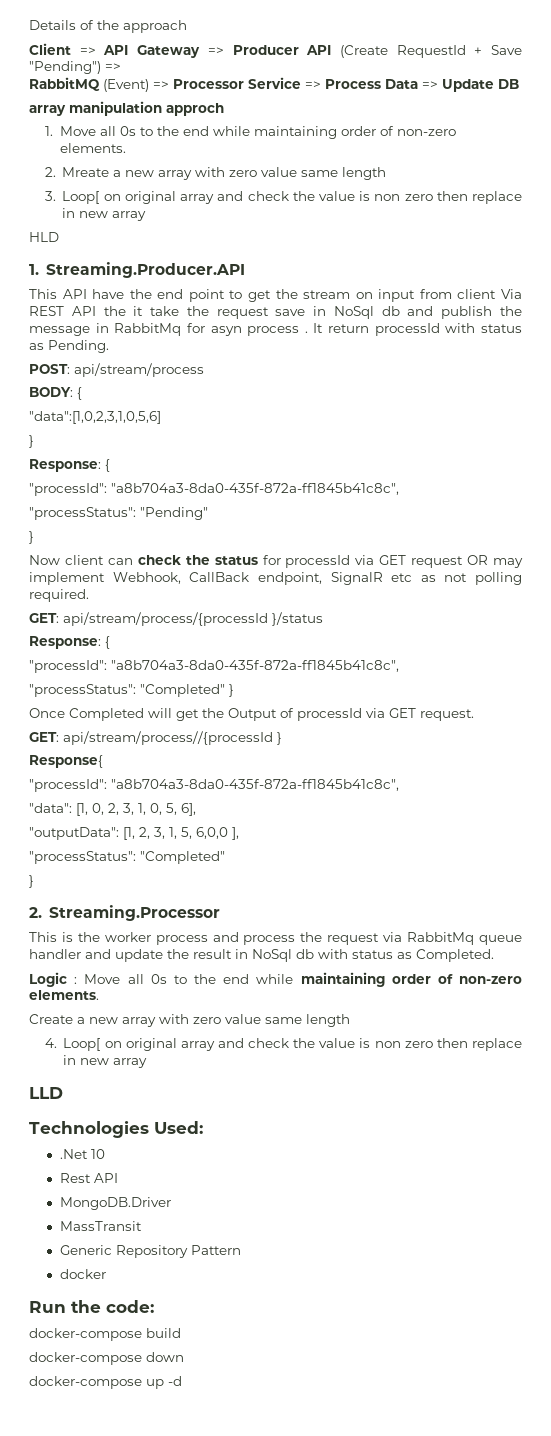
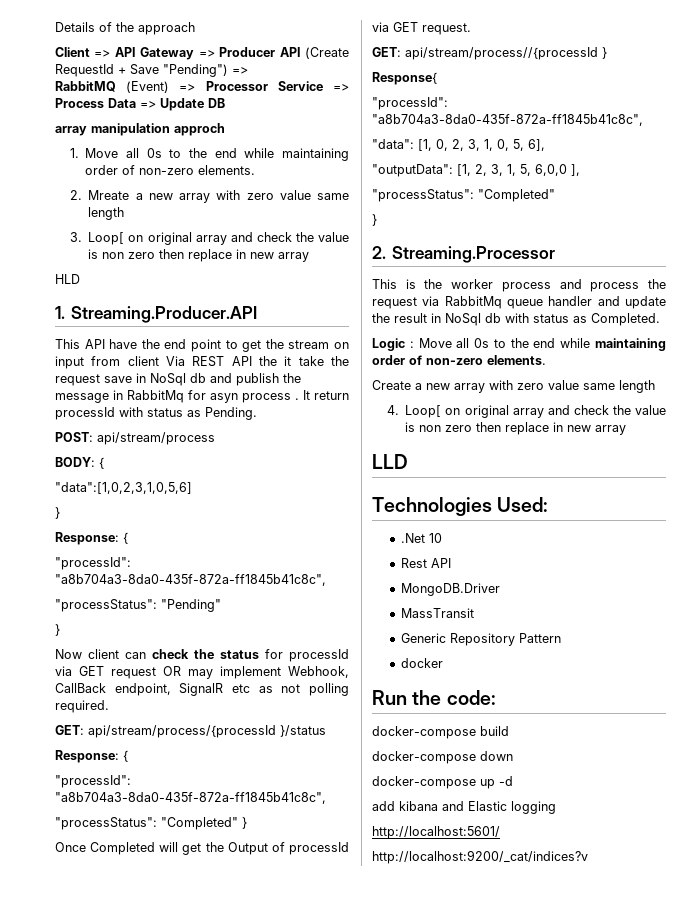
+ add kibana and Elastic logging
+ http://localhost:5601/
+ http://localhost:9200/_cat/indices?v

